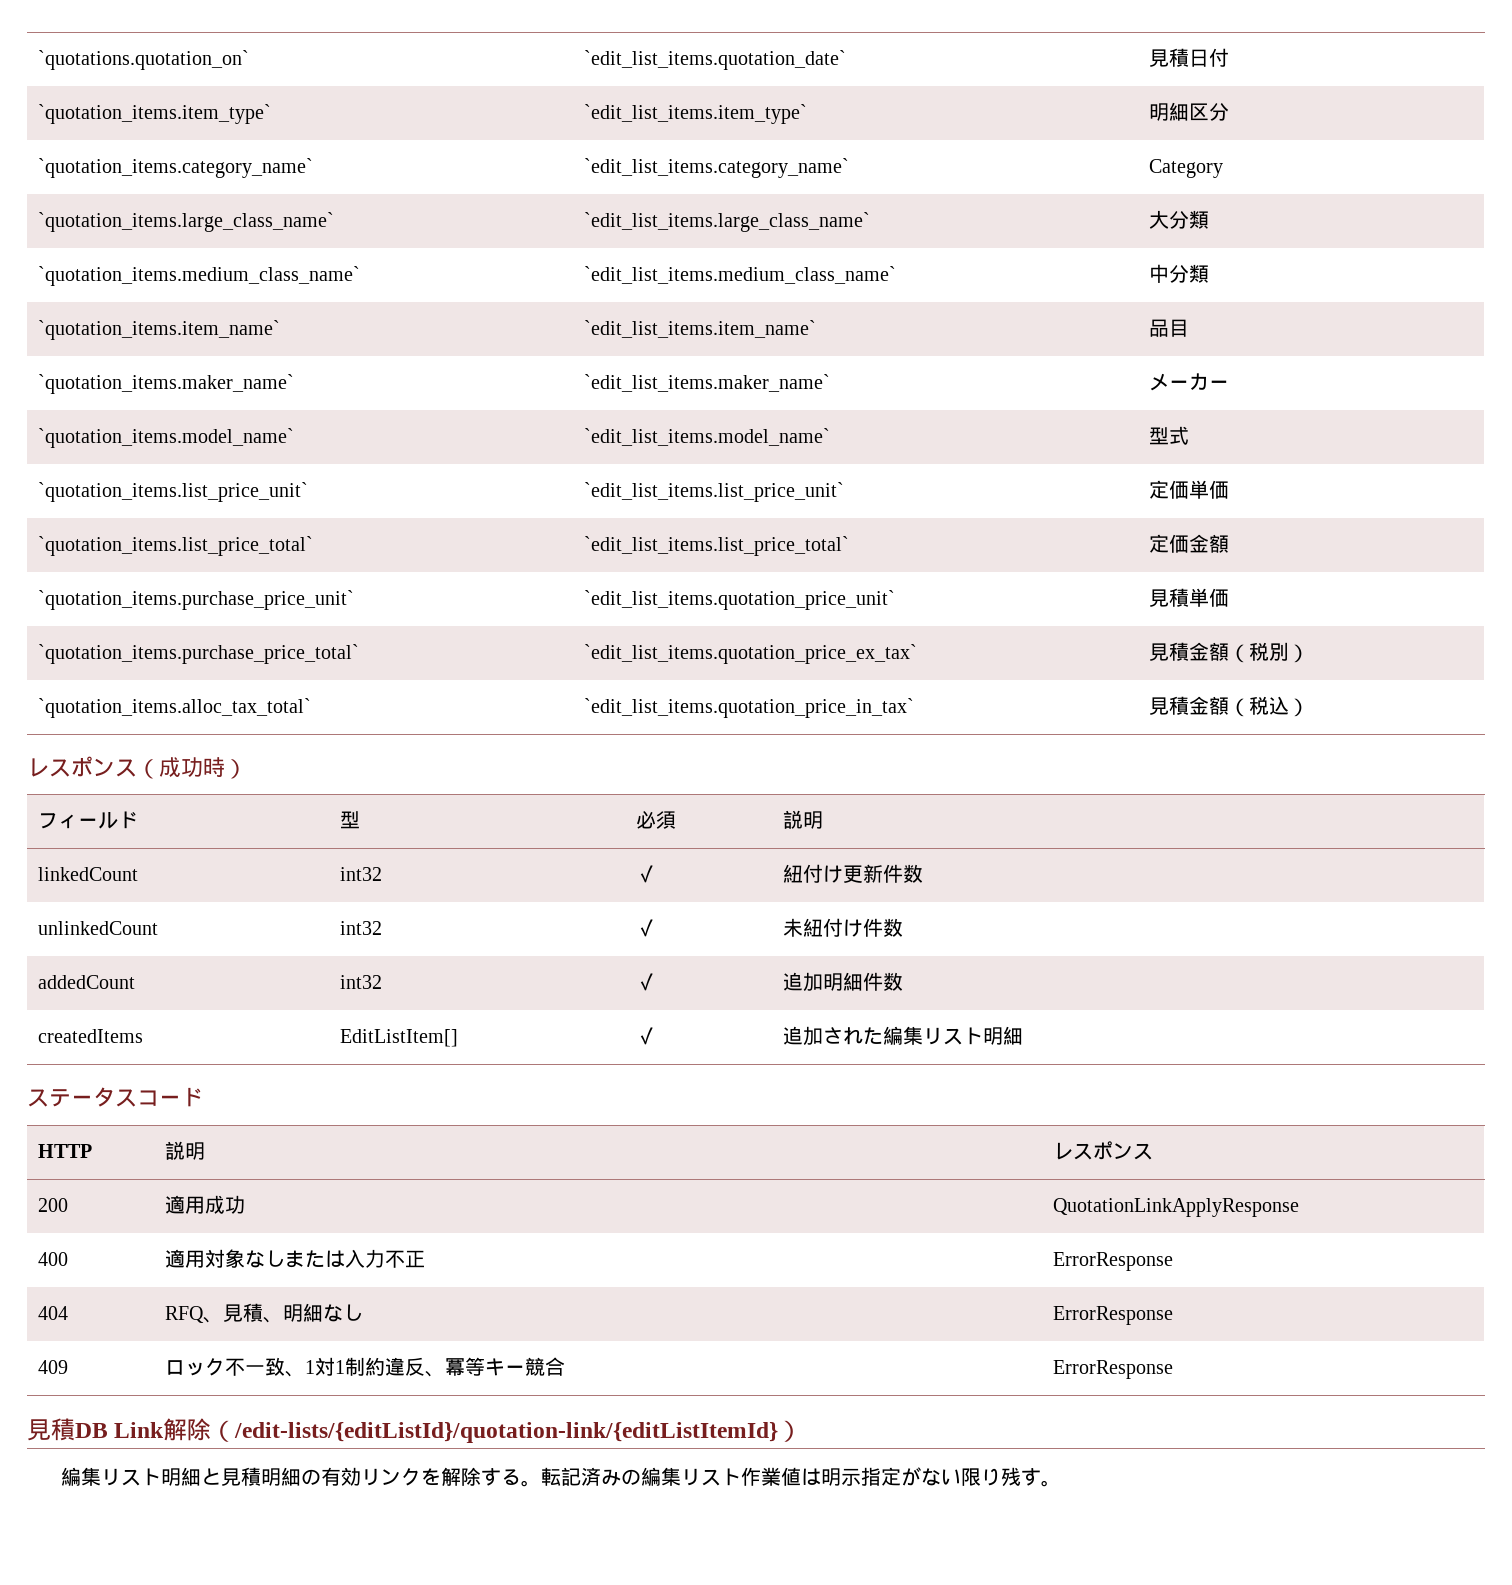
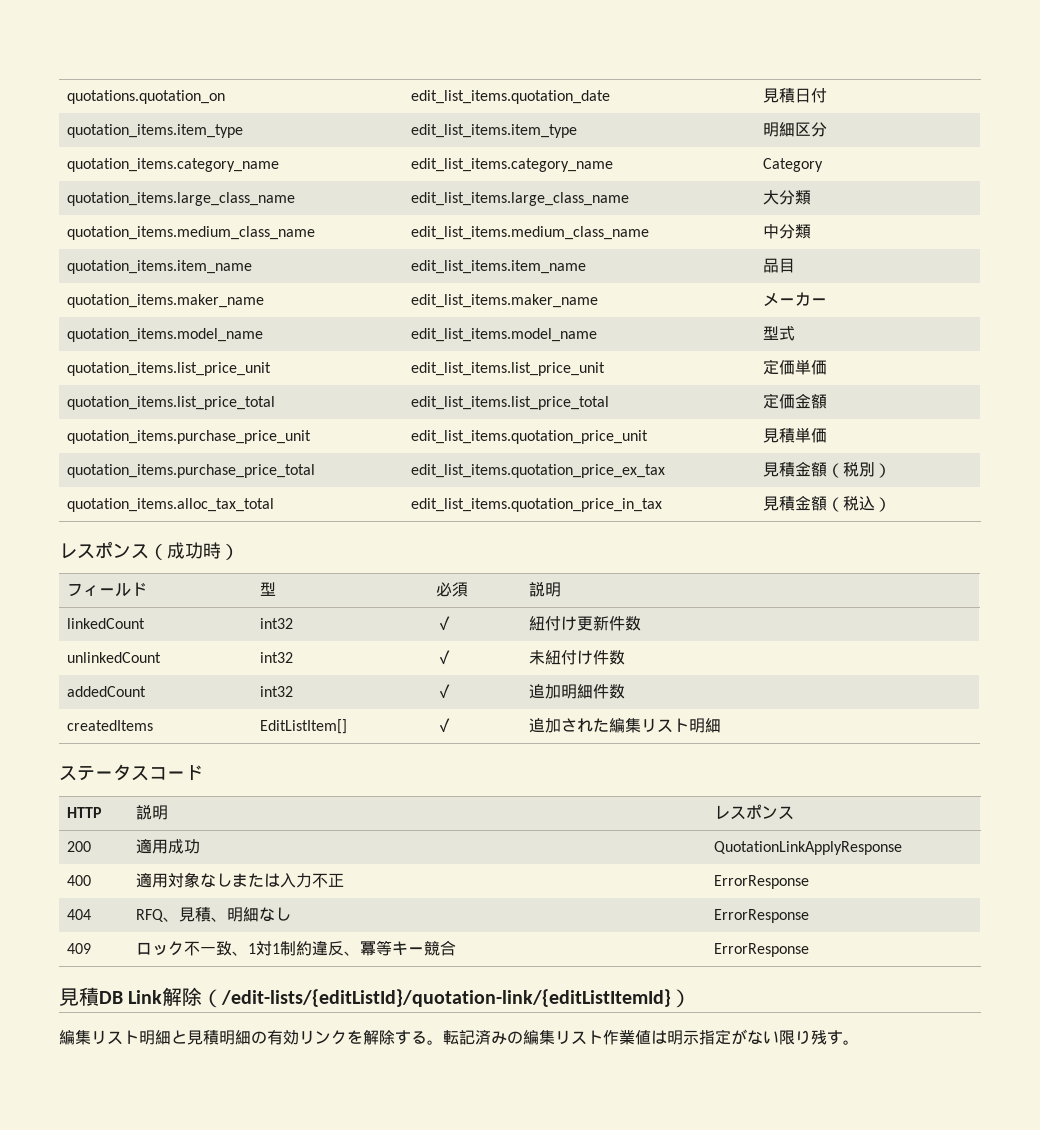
- `quotations.quotation_on` | `edit_list_items.quotation_date` | 見積日付
+ quotations.quotation_on | edit_list_items.quotation_date | 見積日付
- `quotation_items.item_type` | `edit_list_items.item_type` | 明細区分
+ quotation_items.item_type | edit_list_items.item_type | 明細区分
- `quotation_items.category_name` | `edit_list_items.category_name` | Category
+ quotation_items.category_name | edit_list_items.category_name | Category
- `quotation_items.large_class_name` | `edit_list_items.large_class_name` | 大分類
+ quotation_items.large_class_name | edit_list_items.large_class_name | 大分類
- `quotation_items.medium_class_name` | `edit_list_items.medium_class_name` | 中分類
+ quotation_items.medium_class_name | edit_list_items.medium_class_name | 中分類
- `quotation_items.item_name` | `edit_list_items.item_name` | 品目
+ quotation_items.item_name | edit_list_items.item_name | 品目
- `quotation_items.maker_name` | `edit_list_items.maker_name` | メーカー
+ quotation_items.maker_name | edit_list_items.maker_name | メーカー
- `quotation_items.model_name` | `edit_list_items.model_name` | 型式
+ quotation_items.model_name | edit_list_items.model_name | 型式
- `quotation_items.list_price_unit` | `edit_list_items.list_price_unit` | 定価単価
+ quotation_items.list_price_unit | edit_list_items.list_price_unit | 定価単価
- `quotation_items.list_price_total` | `edit_list_items.list_price_total` | 定価金額
+ quotation_items.list_price_total | edit_list_items.list_price_total | 定価金額
- `quotation_items.purchase_price_unit` | `edit_list_items.quotation_price_unit` | 見積単価
+ quotation_items.purchase_price_unit | edit_list_items.quotation_price_unit | 見積単価
- `quotation_items.purchase_price_total` | `edit_list_items.quotation_price_ex_tax` | 見積金額（税別）
+ quotation_items.purchase_price_total | edit_list_items.quotation_price_ex_tax | 見積金額（税別）
- `quotation_items.alloc_tax_total` | `edit_list_items.quotation_price_in_tax` | 見積金額（税込）
+ quotation_items.alloc_tax_total | edit_list_items.quotation_price_in_tax | 見積金額（税込）

